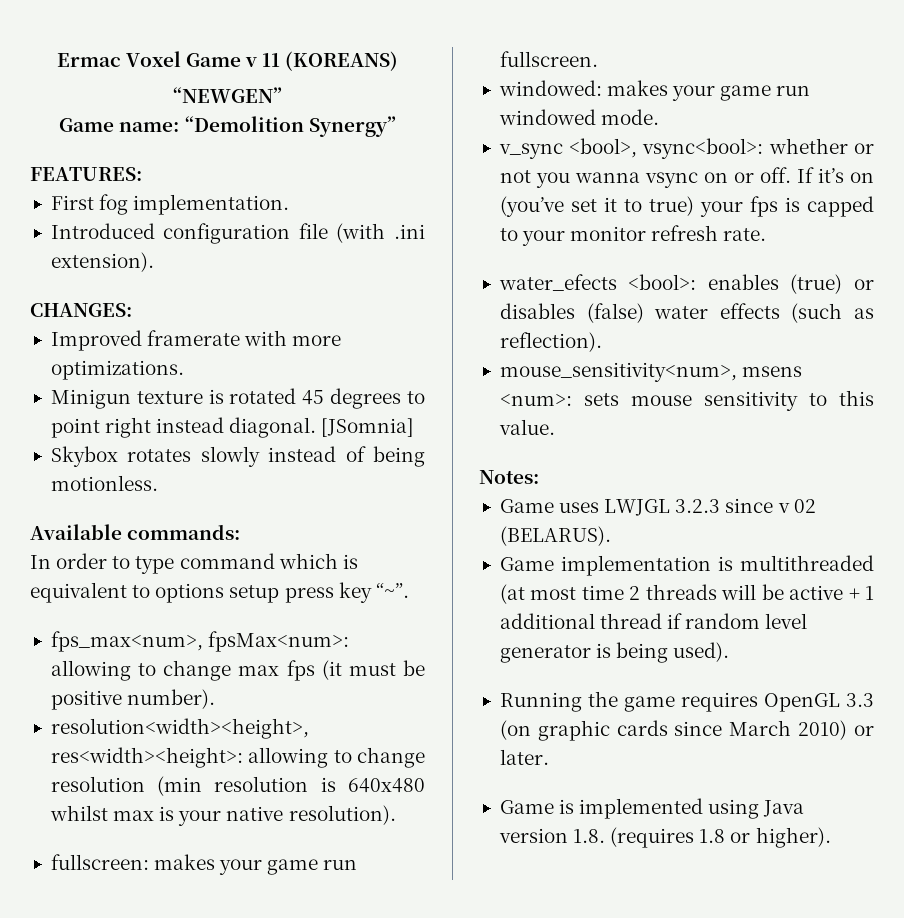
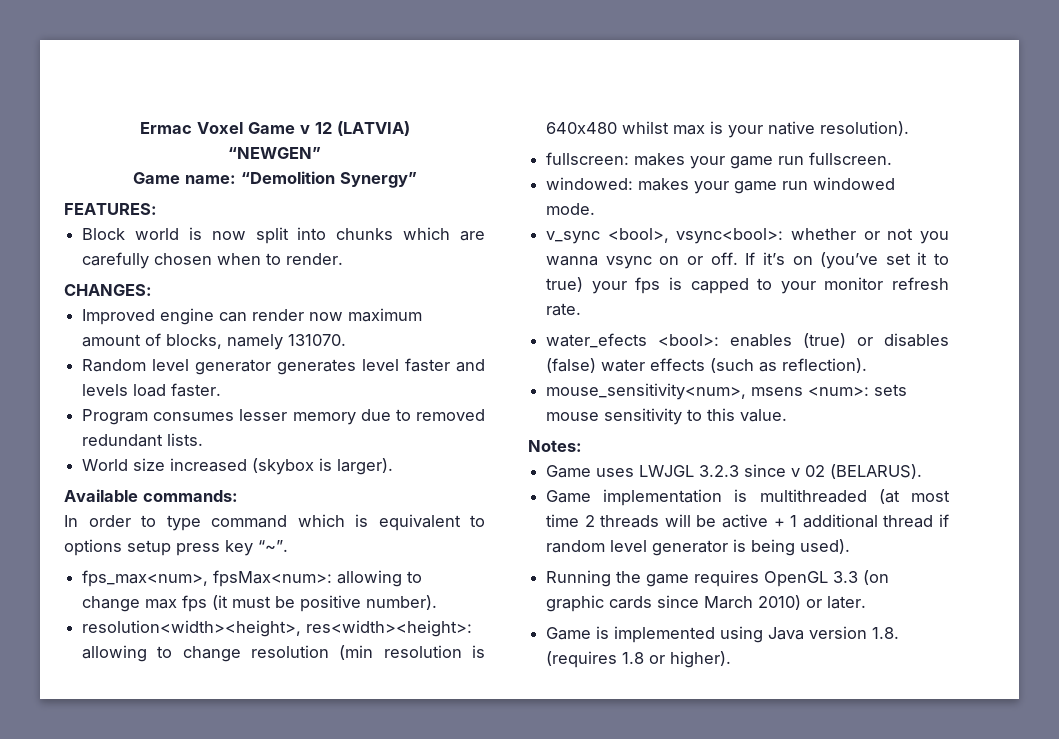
- Ermac Voxel Game v 11 (KOREANS)
+ Ermac Voxel Game v 12 (LATVIA)
- First fog implementation.
- Introduced configuration file (with .ini extension).
+ Block world is now split into chunks which are carefully chosen when to render.
  CHANGES:
- Improved framerate with more optimizations.
- Minigun texture is rotated 45 degrees to point right instead diagonal. [JSomnia]
- Skybox rotates slowly instead of being motionless.
+ Improved engine can render now maximum amount of blocks, namely 131070.
+ Random level generator generates level faster and levels load faster.
+ Program consumes lesser memory due to removed redundant lists.
+ World size increased (skybox is larger).

